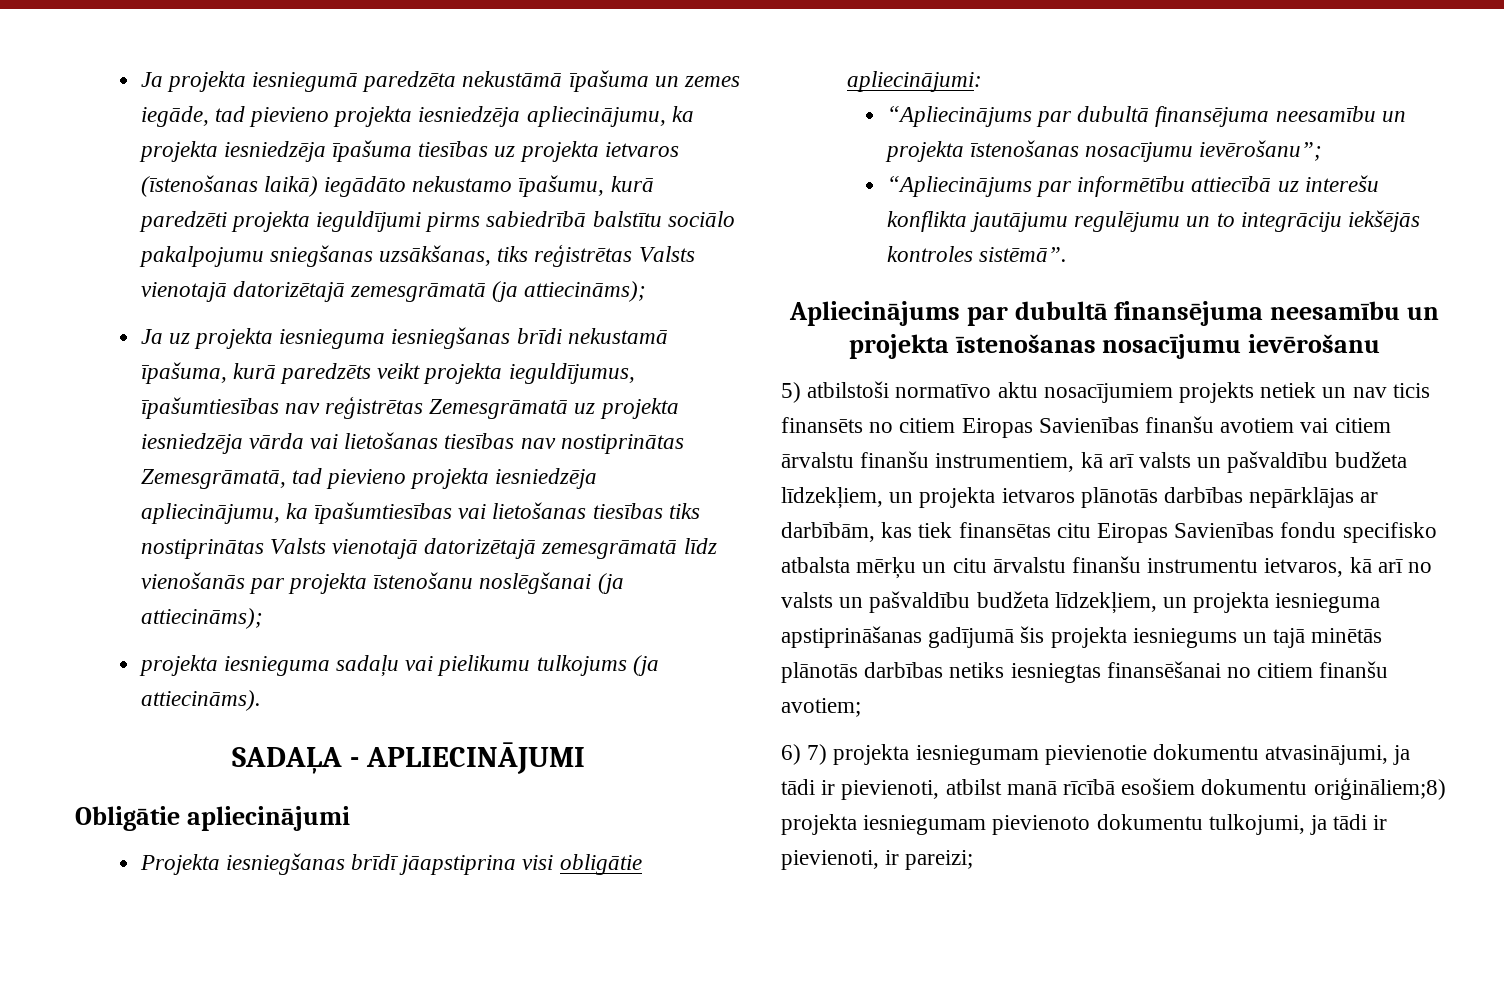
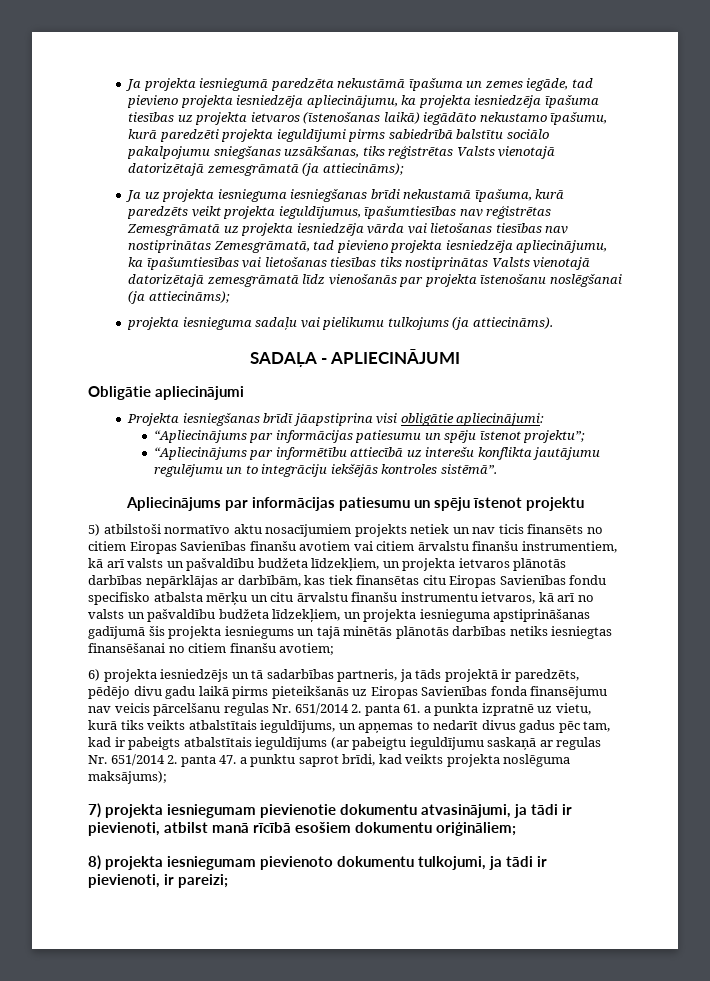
- “Apliecinājums par dubultā finansējuma neesamību un projekta īstenošanas nosacījumu ievērošanu”;
+ “Apliecinājums par informācijas patiesumu un spēju īstenot projektu”;
- Apliecinājums par dubultā finansējuma neesamību un projekta īstenošanas nosacījumu ievērošanu
+ Apliecinājums par informācijas patiesumu un spēju īstenot projektu
- 6) 7) projekta iesniegumam pievienotie dokumentu atvasinājumi, ja tādi ir pievienoti, atbilst manā rīcībā esošiem dokumentu oriģināliem;8) projekta iesniegumam pievienoto dokumentu tulkojumi, ja tādi ir pievienoti, ir pareizi;
+ 6) projekta iesniedzējs un tā sadarbības partneris, ja tāds projektā ir paredzēts, pēdējo divu gadu laikā pirms pieteikšanās uz Eiropas Savienības fonda finansējumu nav veicis pārcelšanu regulas Nr. 651/2014 2. panta 61. a punkta izpratnē uz vietu, kurā tiks veikts atbalstītais ieguldījums, un apņemas to nedarīt divus gadus pēc tam, kad ir pabeigts atbalstītais ieguldījums (ar pabeigtu ieguldījumu saskaņā ar regulas Nr. 651/2014 2. panta 47. a punktu saprot brīdi, kad veikts projekta noslēguma maksājums);
+ 7) projekta iesniegumam pievienotie dokumentu atvasinājumi, ja tādi ir pievienoti, atbilst manā rīcībā esošiem dokumentu oriģināliem;
+ 8) projekta iesniegumam pievienoto dokumentu tulkojumi, ja tādi ir pievienoti, ir pareizi;

